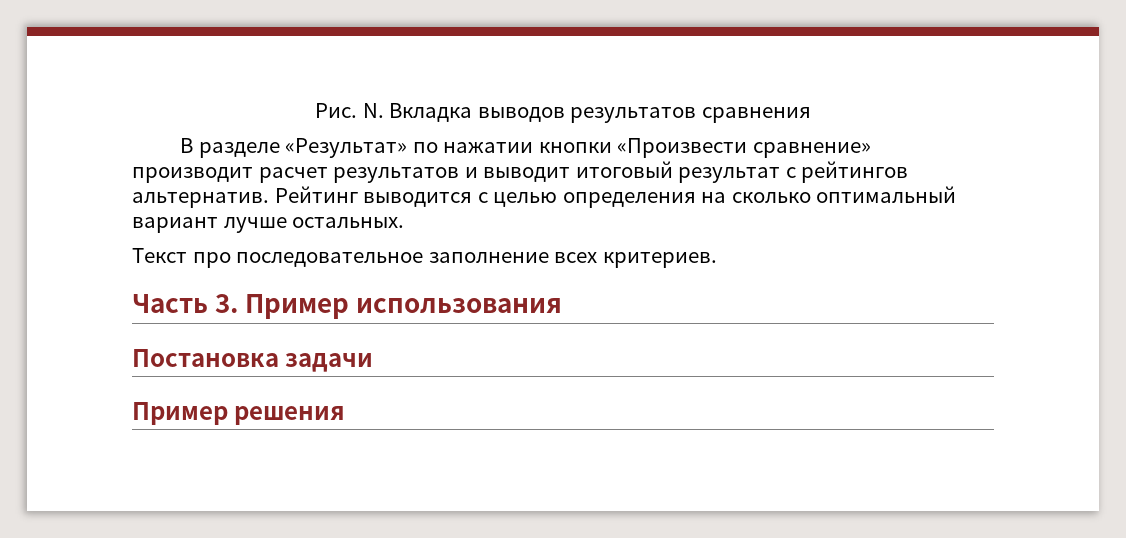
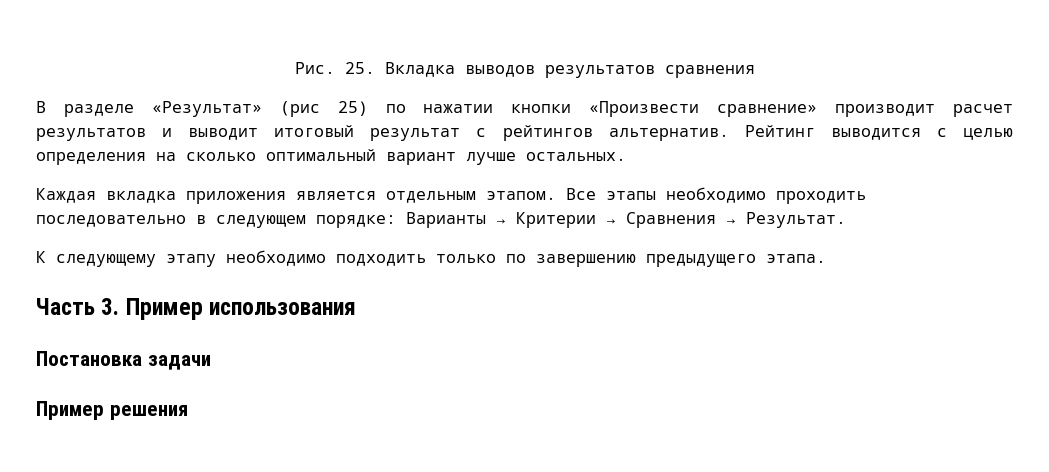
- Рис. N. Вкладка выводов результатов сравнения
+ Рис. 25. Вкладка выводов результатов сравнения
- В разделе «Результат» по нажатии кнопки «Произвести сравнение» производит расчет результатов и выводит итоговый результат с рейтингов альтернатив.
+ В разделе «Результат» (рис 25) по нажатии кнопки «Произвести сравнение» производит расчет результатов и выводит итоговый результат с рейтингов альтернатив.
- Текст про последовательное заполнение всех критериев.
+ Каждая вкладка приложения является отдельным этапом. Все этапы необходимо проходить последовательно в следующем порядке: Варианты → Критерии → Сравнения → Результат.
+ К следующему этапу необходимо подходить только по завершению предыдущего этапа.

